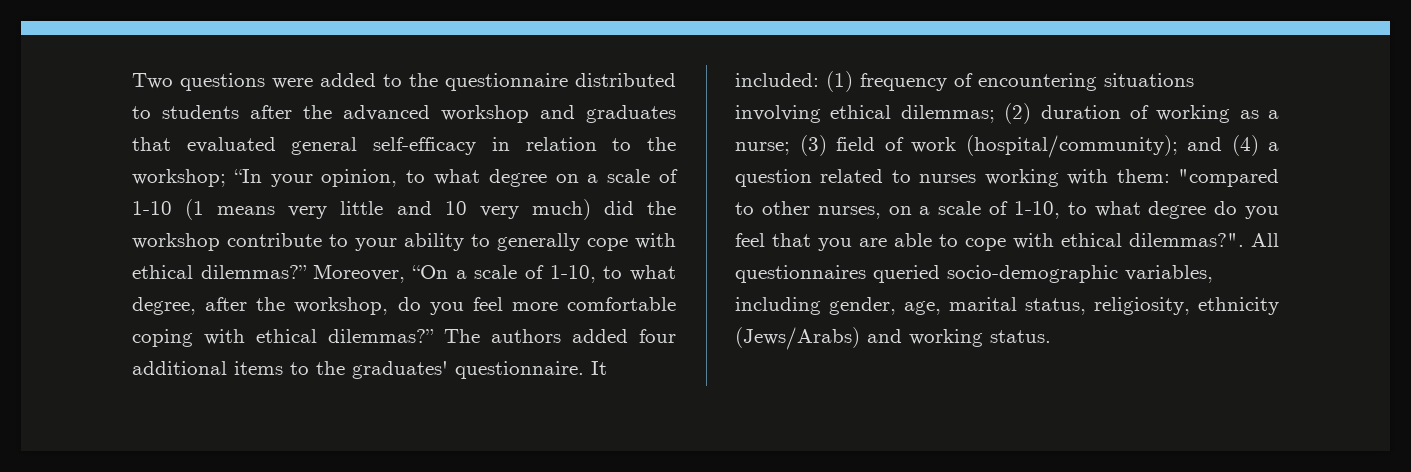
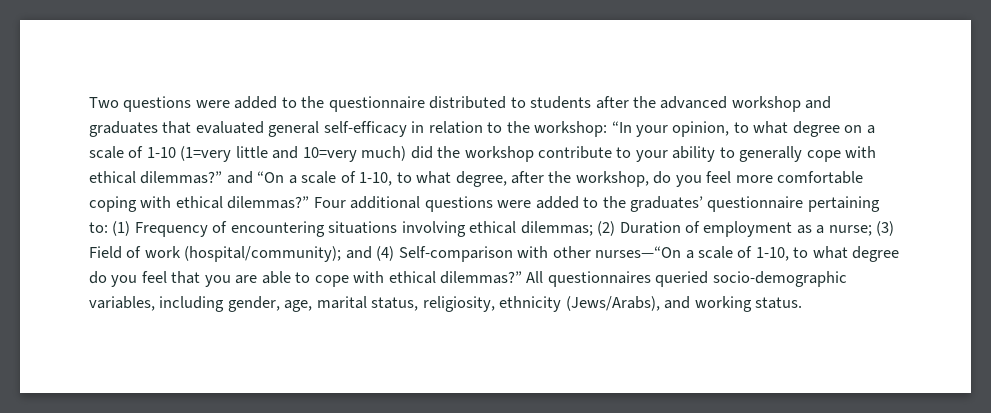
- Two questions were added to the questionnaire distributed to students after the advanced workshop and graduates that evaluated general self-efficacy in relation to the workshop;
+ Two questions were added to the questionnaire distributed to students after the advanced workshop and graduates that evaluated general self-efficacy in relation to the workshop:
- “In your opinion, to what degree on a scale of 1-10 (1 means very little and 10 very much) did the workshop contribute to your ability to generally cope with ethical dilemmas?” Moreover, “On a scale of 1-10, to what degree, after the workshop, do you feel more comfortable coping with ethical dilemmas?”
+ “In your opinion, to what degree on a scale of 1-10 (1=very little and 10=very much) did the workshop contribute to your ability to generally cope with ethical dilemmas?” and “On a scale of 1-10, to what degree, after the workshop, do you feel more comfortable coping with ethical dilemmas?”
- The authors added four additional items to the graduates' questionnaire. It included: (1) frequency of encountering situations involving ethical dilemmas; (2) duration of working as a nurse; (3) field of work (hospital/community); and (4) a question related to nurses working with them: "compared to other nurses, on a scale of 1-10, to what degree do you feel that you are able to cope with ethical dilemmas?".
+ Four additional questions were added to the graduates’ questionnaire pertaining to: (1) Frequency of encountering situations involving ethical dilemmas; (2) Duration of employment as a nurse; (3) Field of work (hospital/community); and (4) Self-comparison with other nurses—“On a scale of 1-10, to what degree do you feel that you are able to cope with ethical dilemmas?”
- All questionnaires queried socio-demographic variables, including gender, age, marital status, religiosity, ethnicity (Jews/Arabs) and working status.
+ All questionnaires queried socio-demographic variables, including gender, age, marital status, religiosity, ethnicity (Jews/Arabs), and working status.

